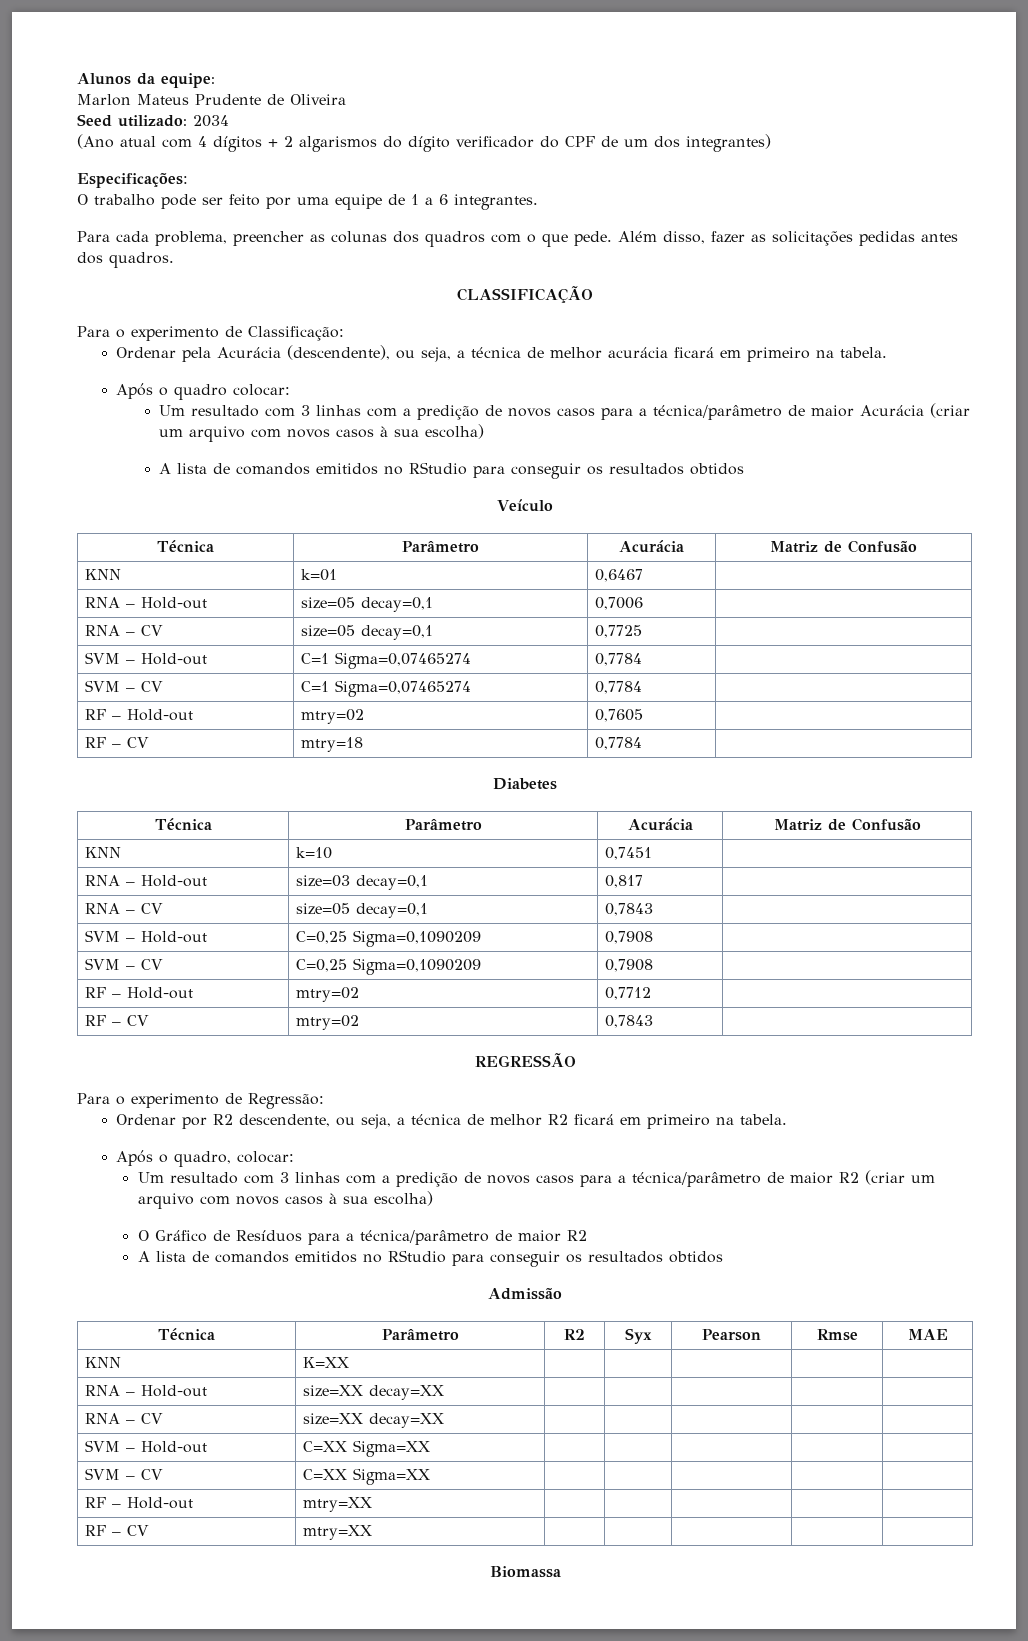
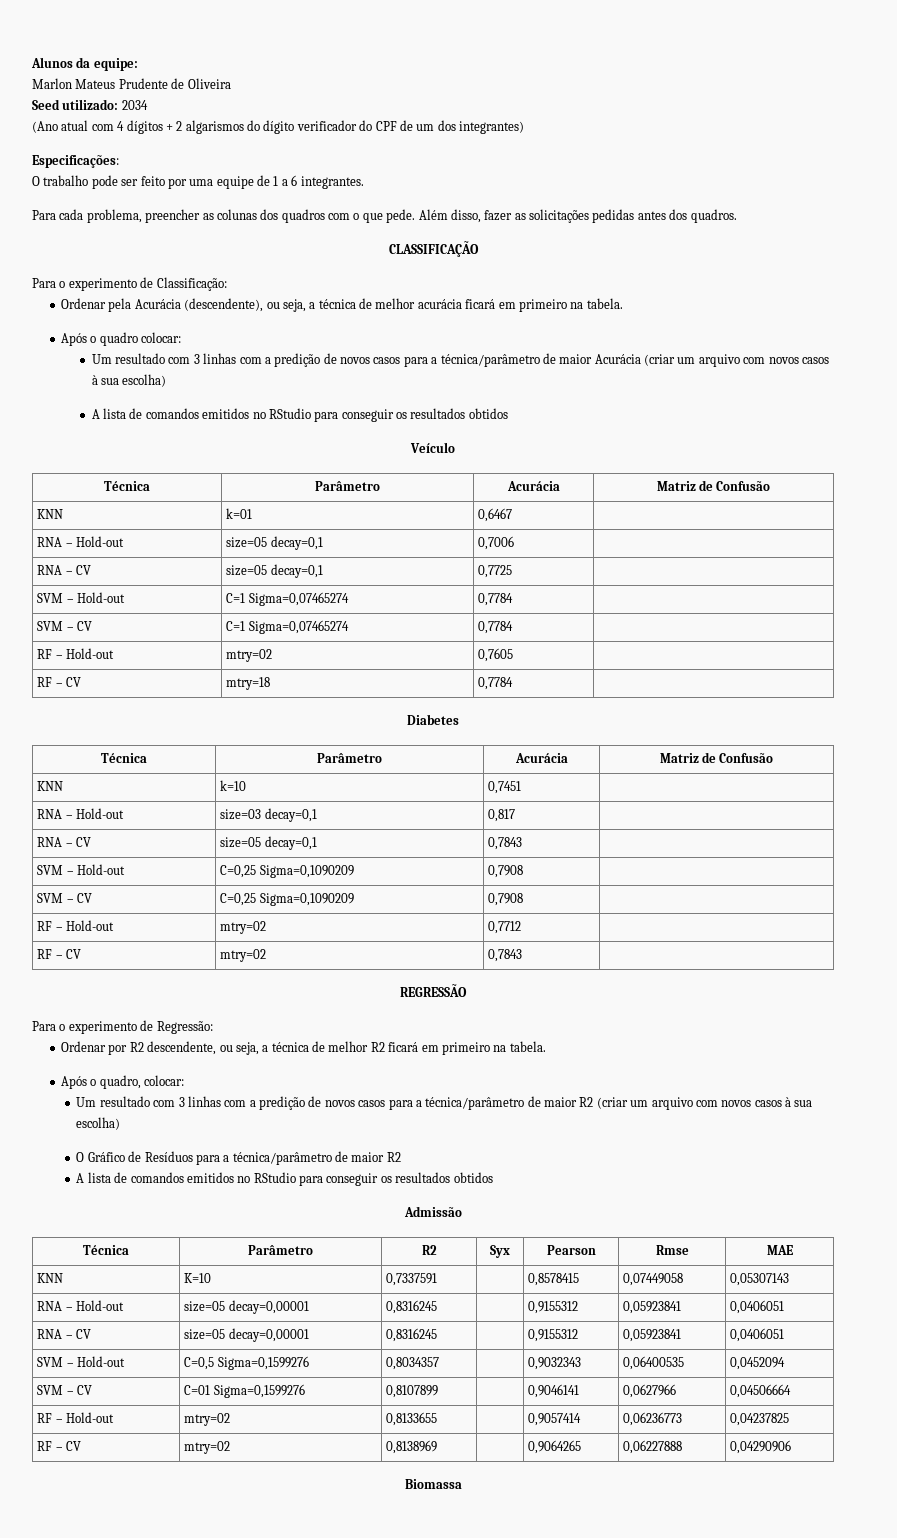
- KNN | K=XX | | | | |
- RNA – Hold-out | size=XX decay=XX | | | | |
- RNA – CV | size=XX decay=XX | | | | |
- SVM – Hold-out | C=XX Sigma=XX | | | | |
- SVM – CV | C=XX Sigma=XX | | | | |
- RF – Hold-out | mtry=XX | | | | |
- RF – CV | mtry=XX | | | | |
+ KNN | K=10 | 0,7337591 | | 0,8578415 | 0,07449058 | 0,05307143
+ RNA – Hold-out | size=05 decay=0,00001 | 0,8316245 | | 0,9155312 | 0,05923841 | 0,0406051
+ RNA – CV | size=05 decay=0,00001 | 0,8316245 | | 0,9155312 | 0,05923841 | 0,0406051
+ SVM – Hold-out | C=0,5 Sigma=0,1599276 | 0,8034357 | | 0,9032343 | 0,06400535 | 0,0452094
+ SVM – CV | C=01 Sigma=0,1599276 | 0,8107899 | | 0,9046141 | 0,0627966 | 0,04506664
+ RF – Hold-out | mtry=02 | 0,8133655 | | 0,9057414 | 0,06236773 | 0,04237825
+ RF – CV | mtry=02 | 0,8138969 | | 0,9064265 | 0,06227888 | 0,04290906

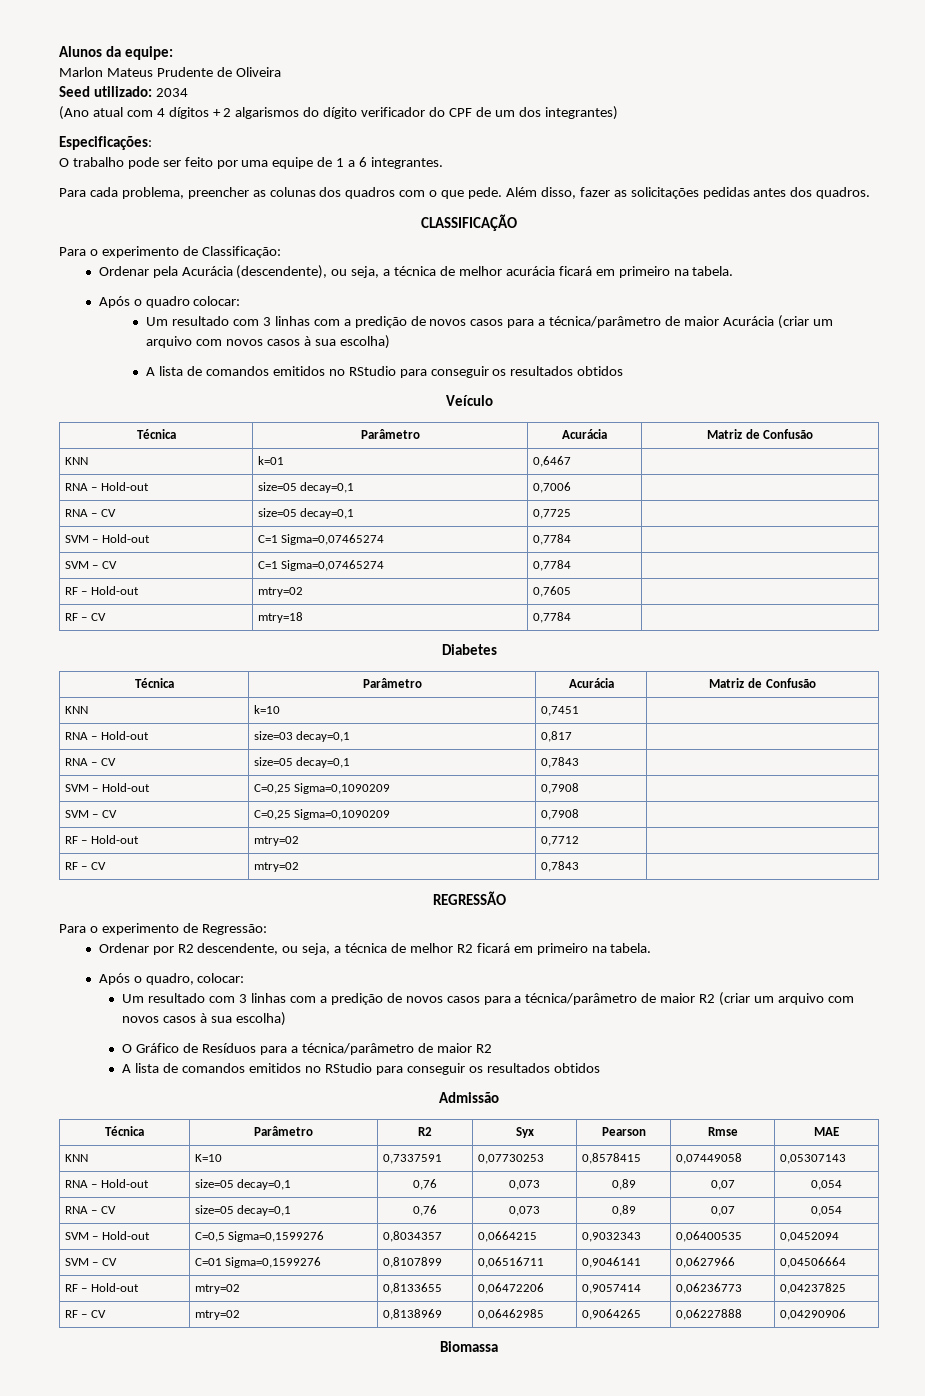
- KNN | K=10 | 0,7337591 | | 0,8578415 | 0,07449058 | 0,05307143
+ KNN | K=10 | 0,7337591 | 0,07730253 | 0,8578415 | 0,07449058 | 0,05307143
- RNA – Hold-out | size=05 decay=0,00001 | 0,8316245 | | 0,9155312 | 0,05923841 | 0,0406051
- RNA – CV | size=05 decay=0,00001 | 0,8316245 | | 0,9155312 | 0,05923841 | 0,0406051
+ RNA – Hold-out | size=05 decay=0,1 | 0,76 | 0,073 | 0,89 | 0,07 | 0,054
+ RNA – CV | size=05 decay=0,1 | 0,76 | 0,073 | 0,89 | 0,07 | 0,054
- SVM – Hold-out | C=0,5 Sigma=0,1599276 | 0,8034357 | | 0,9032343 | 0,06400535 | 0,0452094
+ SVM – Hold-out | C=0,5 Sigma=0,1599276 | 0,8034357 | 0,0664215 | 0,9032343 | 0,06400535 | 0,0452094
- SVM – CV | C=01 Sigma=0,1599276 | 0,8107899 | | 0,9046141 | 0,0627966 | 0,04506664
+ SVM – CV | C=01 Sigma=0,1599276 | 0,8107899 | 0,06516711 | 0,9046141 | 0,0627966 | 0,04506664
- RF – Hold-out | mtry=02 | 0,8133655 | | 0,9057414 | 0,06236773 | 0,04237825
+ RF – Hold-out | mtry=02 | 0,8133655 | 0,06472206 | 0,9057414 | 0,06236773 | 0,04237825
- RF – CV | mtry=02 | 0,8138969 | | 0,9064265 | 0,06227888 | 0,04290906
+ RF – CV | mtry=02 | 0,8138969 | 0,06462985 | 0,9064265 | 0,06227888 | 0,04290906

